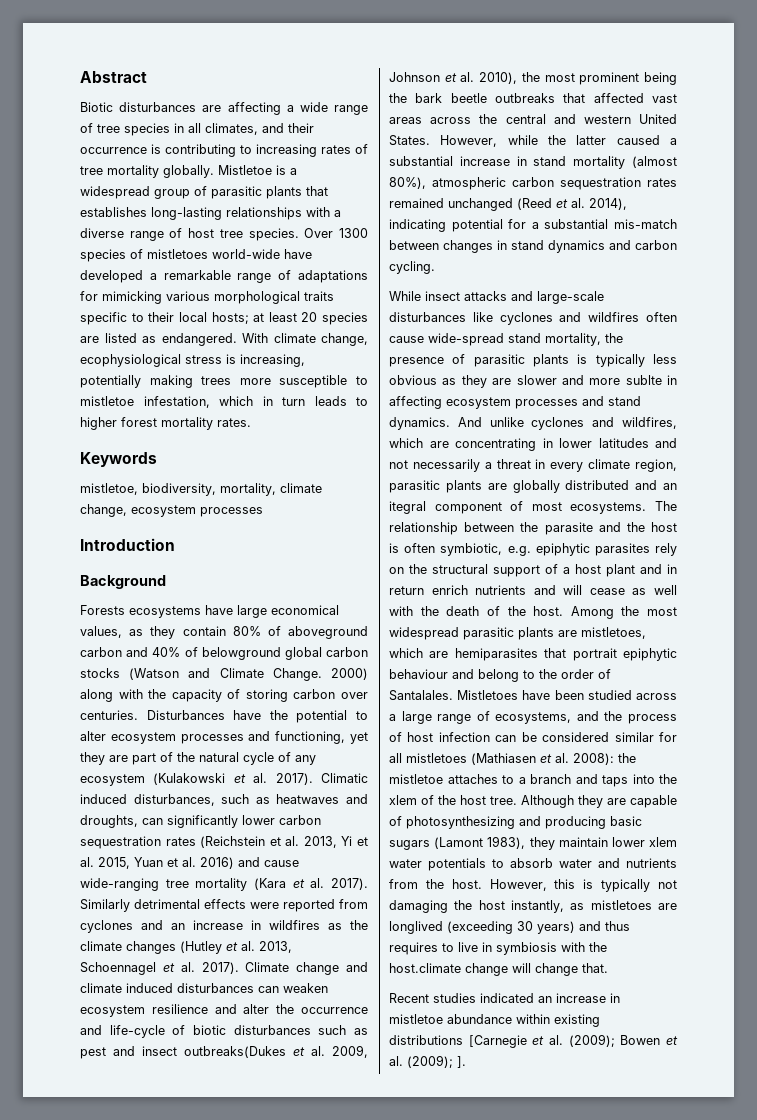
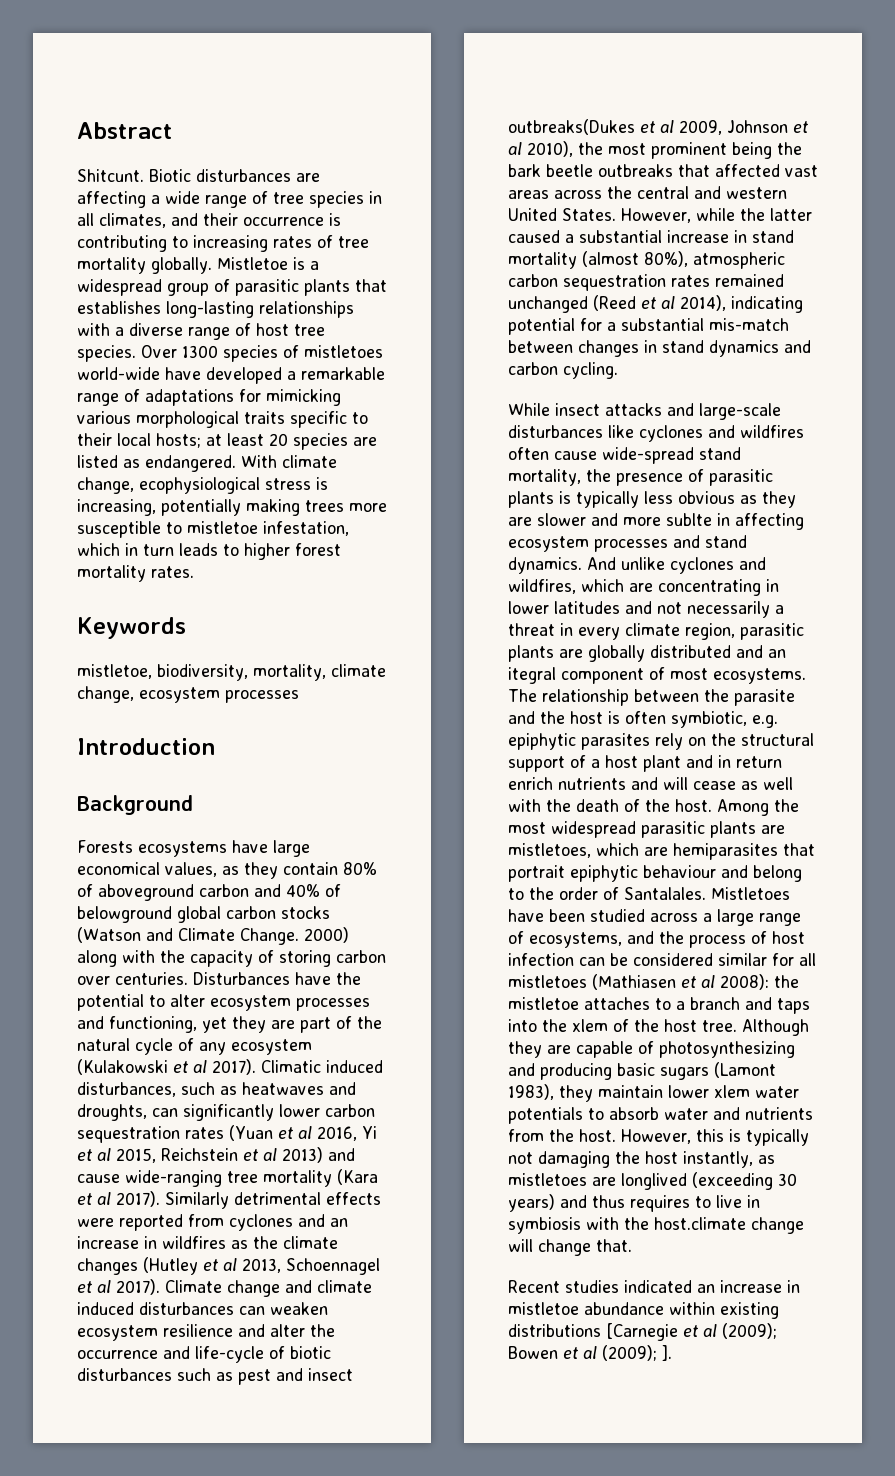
+ Shitcunt.
- Disturbances have the potential to alter ecosystem processes and functioning, yet they are part of the natural cycle of any ecosystem (Kulakowski et al. 2017).
+ Disturbances have the potential to alter ecosystem processes and functioning, yet they are part of the natural cycle of any ecosystem (Kulakowski et al 2017).
- Climatic induced disturbances, such as heatwaves and droughts, can significantly lower carbon sequestration rates (Reichstein et al. 2013, Yi et al. 2015, Yuan et al. 2016) and cause wide-ranging tree mortality (Kara et al. 2017).
+ Climatic induced disturbances, such as heatwaves and droughts, can significantly lower carbon sequestration rates (Yuan et al 2016, Yi et al 2015, Reichstein et al 2013) and cause wide-ranging tree mortality (Kara et al 2017).
- Similarly detrimental effects were reported from cyclones and an increase in wildfires as the climate changes (Hutley et al. 2013, Schoennagel et al. 2017).
+ Similarly detrimental effects were reported from cyclones and an increase in wildfires as the climate changes (Hutley et al 2013, Schoennagel et al 2017).
- Climate change and climate induced disturbances can weaken ecosystem resilience and alter the occurrence and life-cycle of biotic disturbances such as pest and insect outbreaks(Dukes et al. 2009, Johnson et al. 2010), the most prominent being the bark beetle outbreaks that affected vast areas across the central and western United States.
+ Climate change and climate induced disturbances can weaken ecosystem resilience and alter the occurrence and life-cycle of biotic disturbances such as pest and insect outbreaks(Dukes et al 2009, Johnson et al 2010), the most prominent being the bark beetle outbreaks that affected vast areas across the central and western United States.
- However, while the latter caused a substantial increase in stand mortality (almost 80%), atmospheric carbon sequestration rates remained unchanged (Reed et al. 2014), indicating potential for a substantial mis-match between changes in stand dynamics and carbon cycling.
+ However, while the latter caused a substantial increase in stand mortality (almost 80%), atmospheric carbon sequestration rates remained unchanged (Reed et al 2014), indicating potential for a substantial mis-match between changes in stand dynamics and carbon cycling.
- Mistletoes have been studied across a large range of ecosystems, and the process of host infection can be considered similar for all mistletoes (Mathiasen et al. 2008): the mistletoe attaches to a branch and taps into the xlem of the host tree.
+ Mistletoes have been studied across a large range of ecosystems, and the process of host infection can be considered similar for all mistletoes (Mathiasen et al 2008): the mistletoe attaches to a branch and taps into the xlem of the host tree.
- Recent studies indicated an increase in mistletoe abundance within existing distributions [Carnegie et al. (2009); Bowen et al. (2009); ].
+ Recent studies indicated an increase in mistletoe abundance within existing distributions [Carnegie et al (2009); Bowen et al (2009); ].

